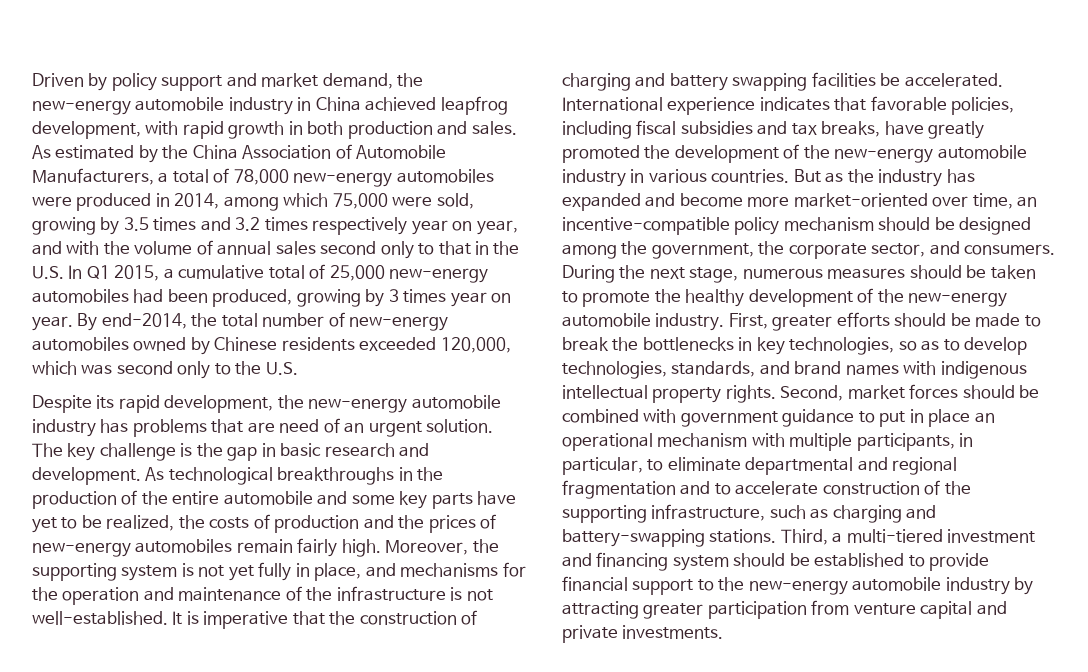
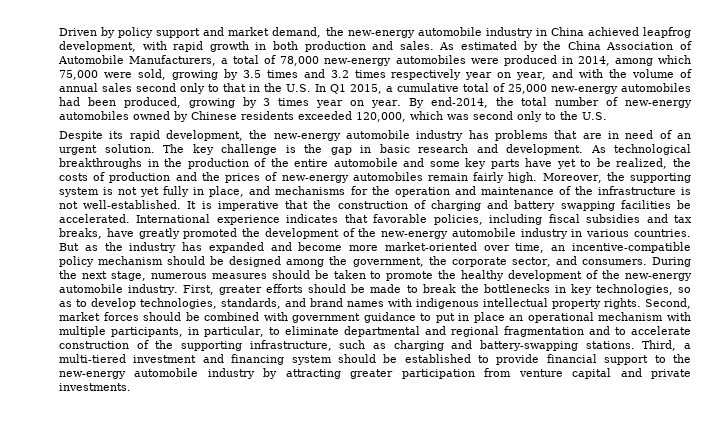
- Despite its rapid development, the new-energy automobile industry has problems that are need of an urgent solution.
+ Despite its rapid development, the new-energy automobile industry has problems that are in need of an urgent solution.

